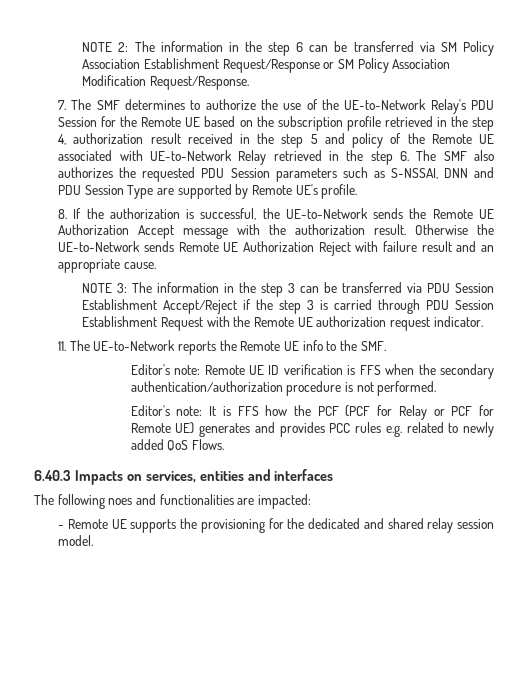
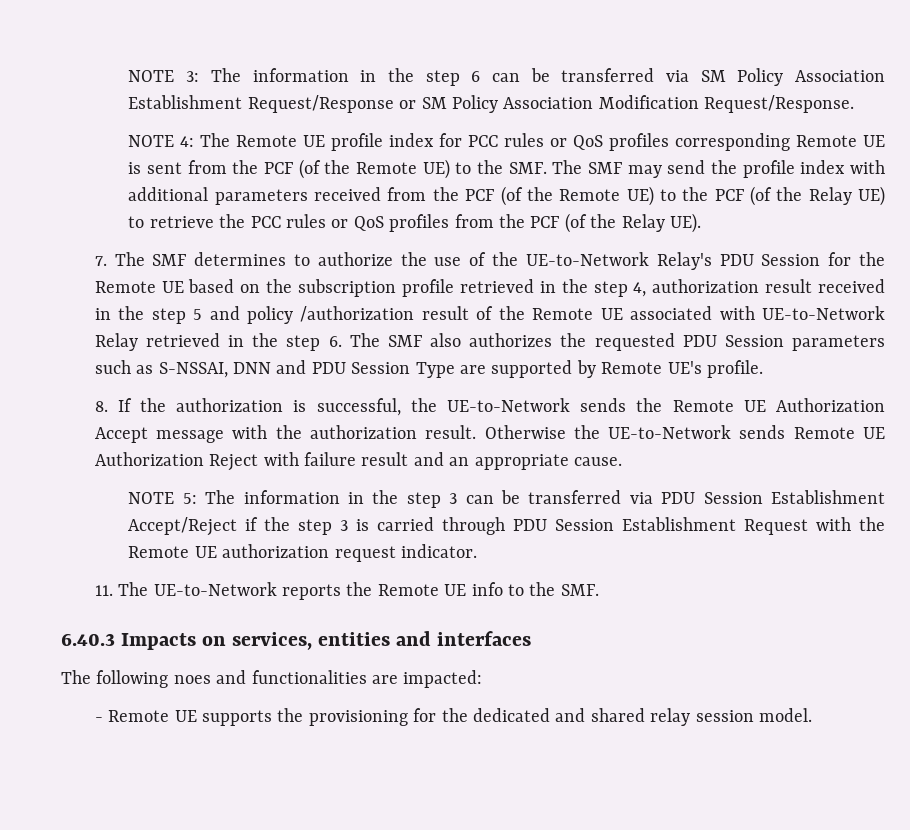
- NOTE 2: The information in the step 6 can be transferred via SM Policy Association Establishment Request/Response or SM Policy Association Modification Request/Response.
+ NOTE 3: The information in the step 6 can be transferred via SM Policy Association Establishment Request/Response or SM Policy Association Modification Request/Response.
+ NOTE 4: The Remote UE profile index for PCC rules or QoS profiles corresponding Remote UE is sent from the PCF (of the Remote UE) to the SMF. The SMF may send the profile index with additional parameters received from the PCF (of the Remote UE) to the PCF (of the Relay UE) to retrieve the PCC rules or QoS profiles from the PCF (of the Relay UE).
- 7. The SMF determines to authorize the use of the UE-to-Network Relay's PDU Session for the Remote UE based on the subscription profile retrieved in the step 4, authorization result received in the step 5 and policy of the Remote UE associated with UE-to-Network Relay retrieved in the step 6. The SMF also authorizes the requested PDU Session parameters such as S-NSSAI, DNN and PDU Session Type are supported by Remote UE's profile.
+ 7. The SMF determines to authorize the use of the UE-to-Network Relay's PDU Session for the Remote UE based on the subscription profile retrieved in the step 4, authorization result received in the step 5 and policy /authorization result of the Remote UE associated with UE-to-Network Relay retrieved in the step 6. The SMF also authorizes the requested PDU Session parameters such as S-NSSAI, DNN and PDU Session Type are supported by Remote UE's profile.
- NOTE 3: The information in the step 3 can be transferred via PDU Session Establishment Accept/Reject if the step 3 is carried through PDU Session Establishment Request with the Remote UE authorization request indicator.
+ NOTE 5: The information in the step 3 can be transferred via PDU Session Establishment Accept/Reject if the step 3 is carried through PDU Session Establishment Request with the Remote UE authorization request indicator.
- Editor's note: Remote UE ID verification is FFS when the secondary authentication/authorization procedure is not performed.
- Editor's note: It is FFS how the PCF (PCF for Relay or PCF for Remote UE) generates and provides PCC rules e.g. related to newly added QoS Flows.

